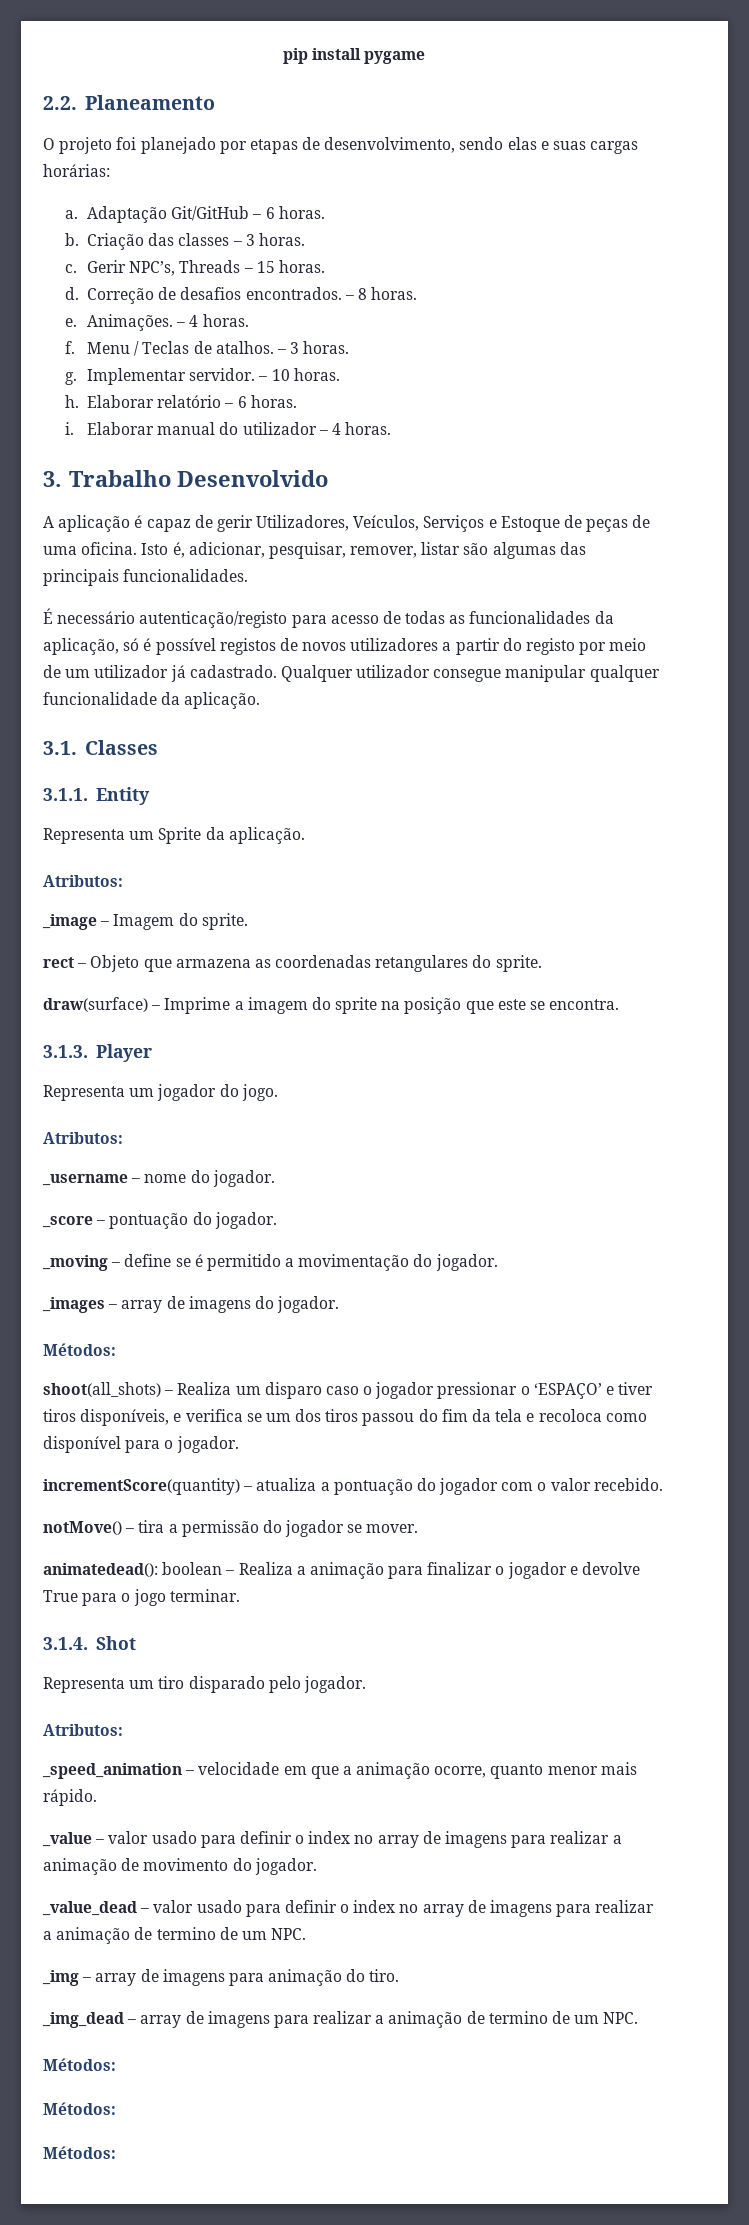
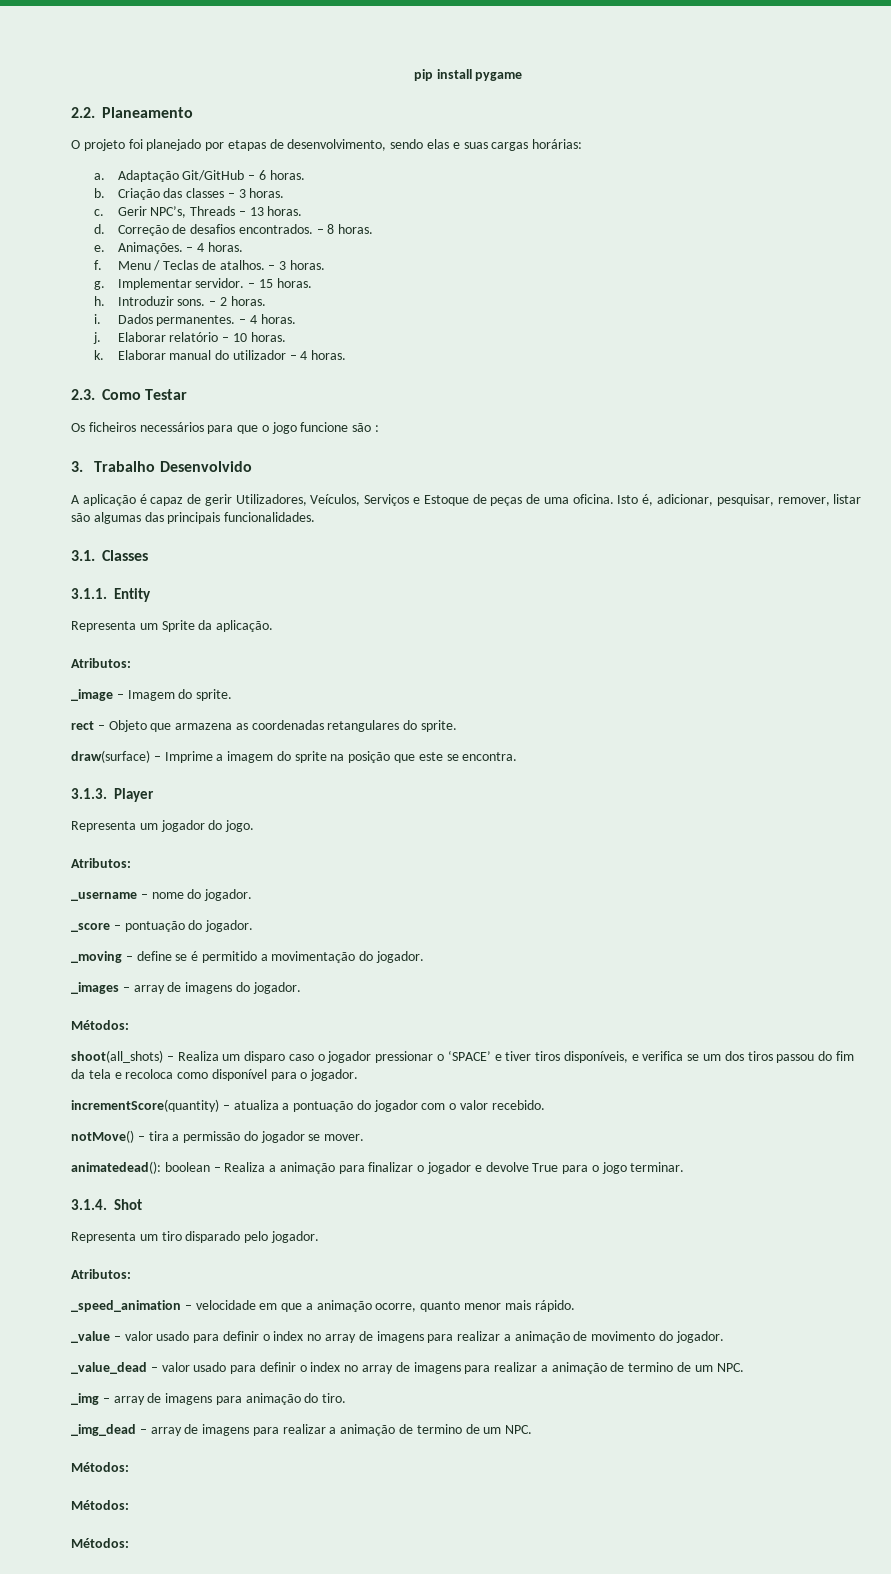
- Gerir NPC’s, Threads – 15 horas.
+ Gerir NPC’s, Threads – 13 horas.
- – 10 horas.
- h.
+ – 15 horas.
+ h. Introduzir sons. – 2 horas.
+ i. Dados permanentes. – 4 horas.
+ j.
- Elaborar relatório – 6 horas.
- i.
+ Elaborar relatório – 10 horas.
+ k.
+ 2.3. Como Testar
+ Os ficheiros necessários para que o jogo funcione são :
- É necessário autenticação/registo para acesso de todas as funcionalidades da aplicação, só é possível registos de novos utilizadores a partir do registo por meio de um utilizador já cadastrado. Qualquer utilizador consegue manipular qualquer funcionalidade da aplicação.
- shoot(all_shots) – Realiza um disparo caso o jogador pressionar o ‘ESPAÇO’ e tiver tiros disponíveis, e verifica se um dos tiros passou do fim da tela e recoloca como disponível para o jogador.
+ shoot(all_shots) – Realiza um disparo caso o jogador pressionar o ‘SPACE’ e tiver tiros disponíveis, e verifica se um dos tiros passou do fim da tela e recoloca como disponível para o jogador.

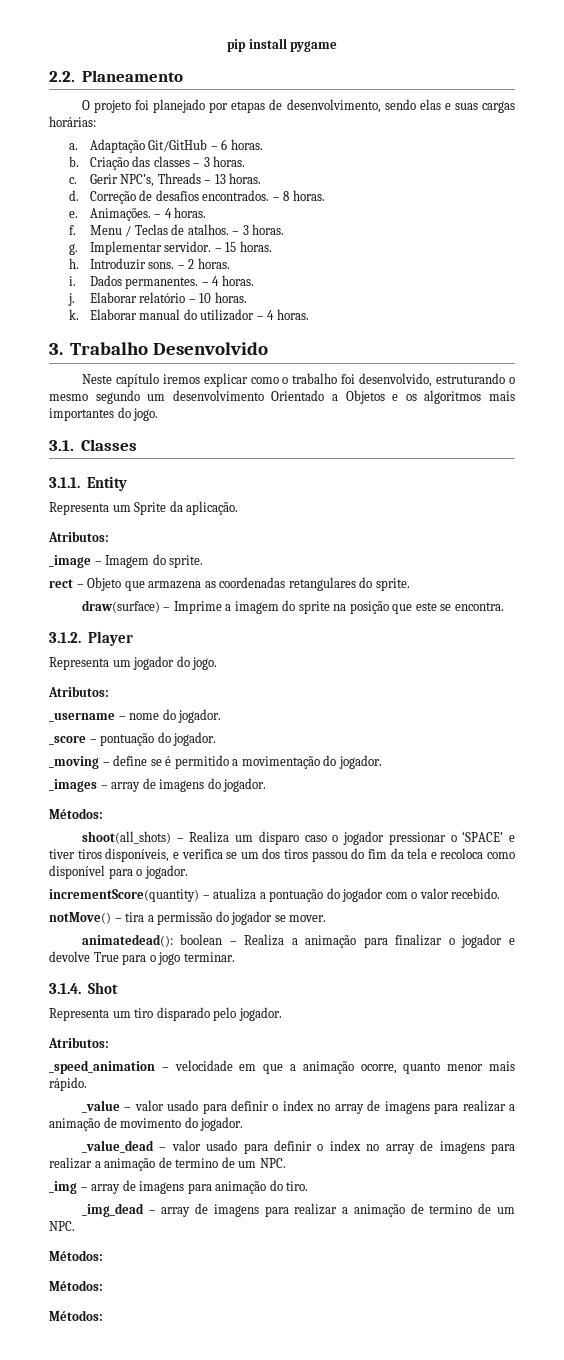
- 2.3. Como Testar
- Os ficheiros necessários para que o jogo funcione são :
  3. Trabalho Desenvolvido
- A aplicação é capaz de gerir Utilizadores, Veículos, Serviços e Estoque de peças de uma oficina. Isto é, adicionar, pesquisar, remover, listar são algumas das principais funcionalidades.
+ Neste capítulo iremos explicar como o trabalho foi desenvolvido, estruturando o mesmo segundo um desenvolvimento Orientado a Objetos e os algoritmos mais importantes do jogo.
- 3.1.3. Player
+ 3.1.2. Player

